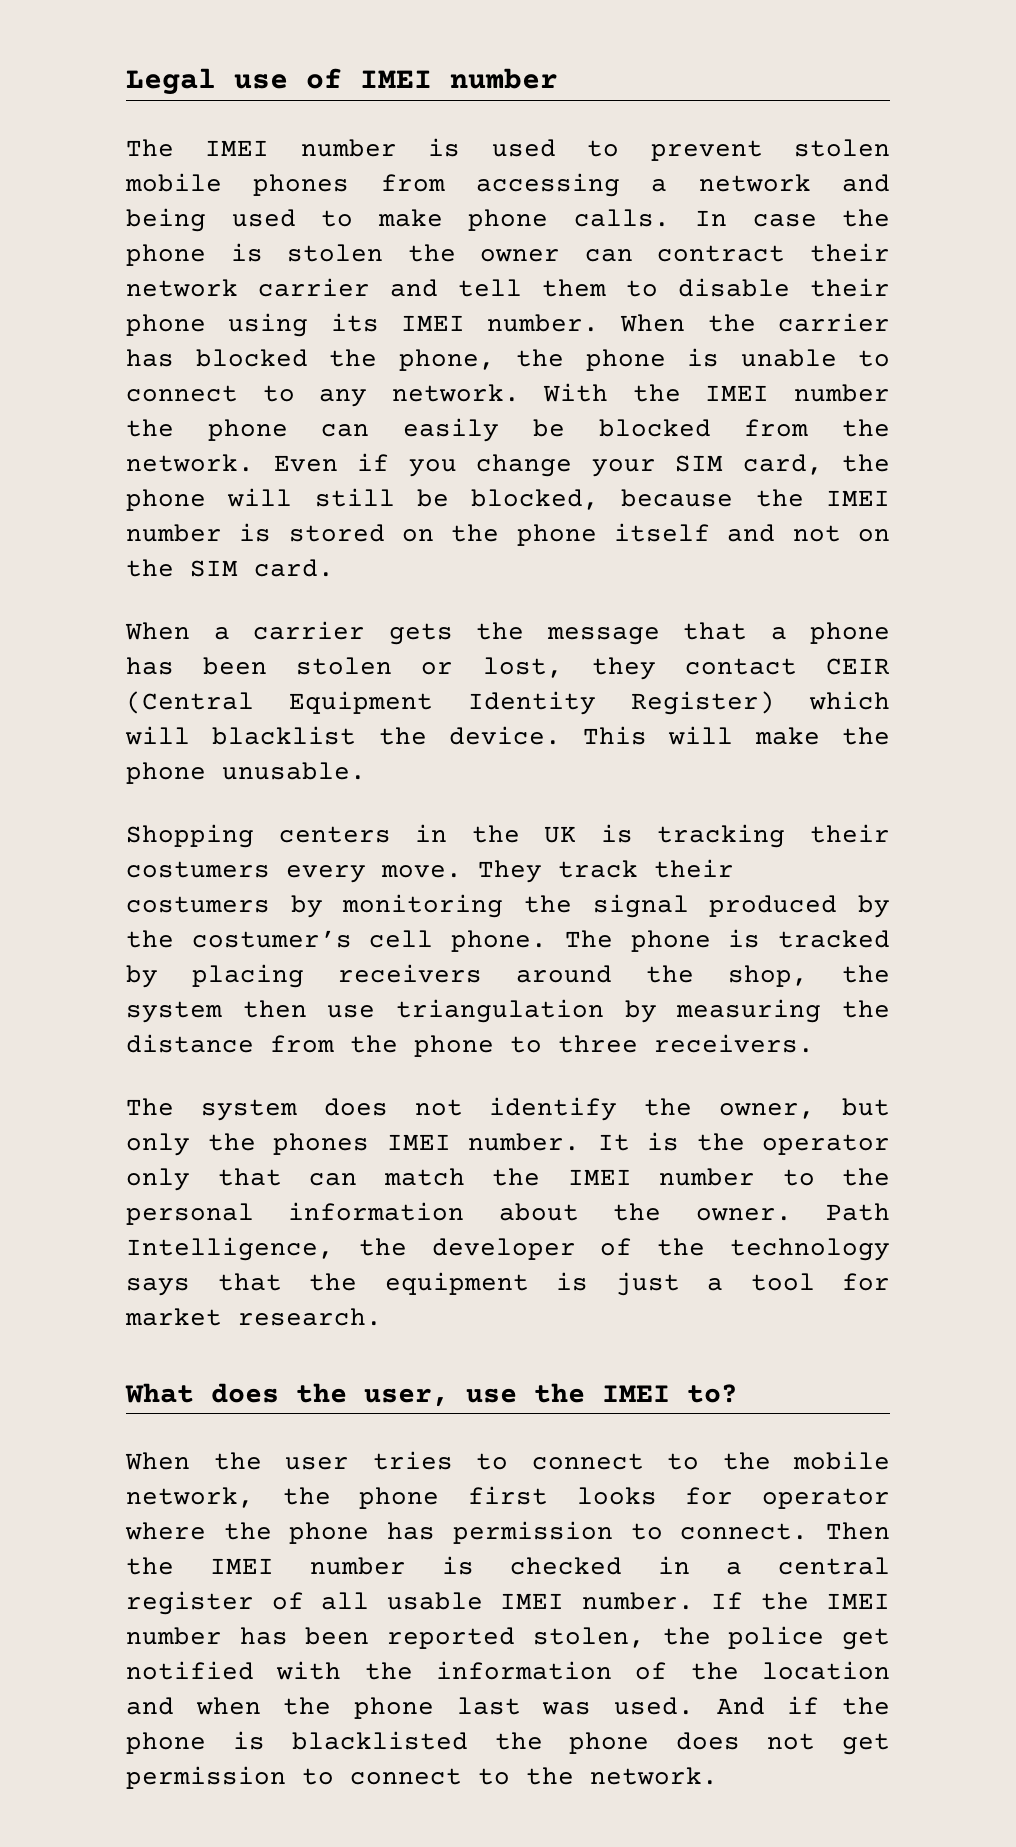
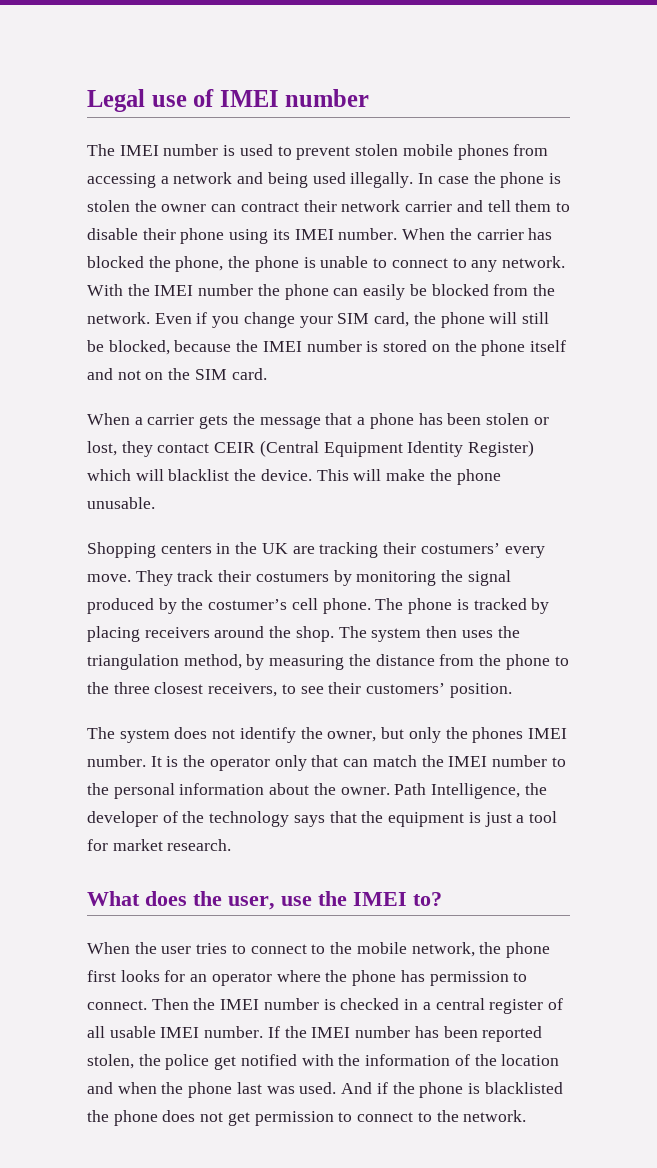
- The IMEI number is used to prevent stolen mobile phones from accessing a network and being used to make phone calls.
+ The IMEI number is used to prevent stolen mobile phones from accessing a network and being used illegally.
- Shopping centers in the UK is tracking their costumers every move.
+ Shopping centers in the UK are tracking their costumers’ every move.
- The phone is tracked by placing receivers around the shop, the system then use triangulation by measuring the distance from the phone to three receivers.
+ The phone is tracked by placing receivers around the shop. The system then uses the triangulation method, by measuring the distance from the phone to the three closest receivers, to see their customers’ position.
- When the user tries to connect to the mobile network, the phone first looks for operator where the phone has permission to connect.
+ When the user tries to connect to the mobile network, the phone first looks for an operator where the phone has permission to connect.

